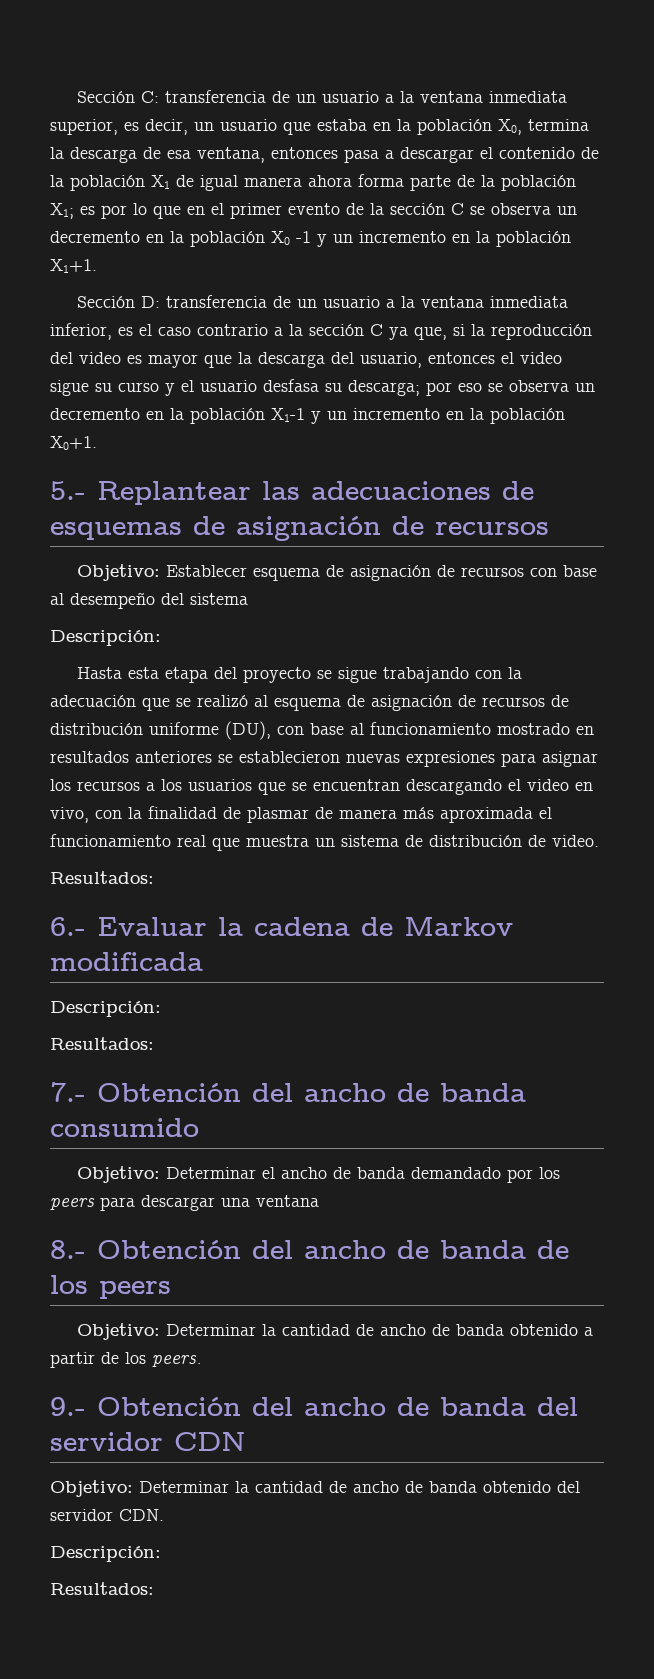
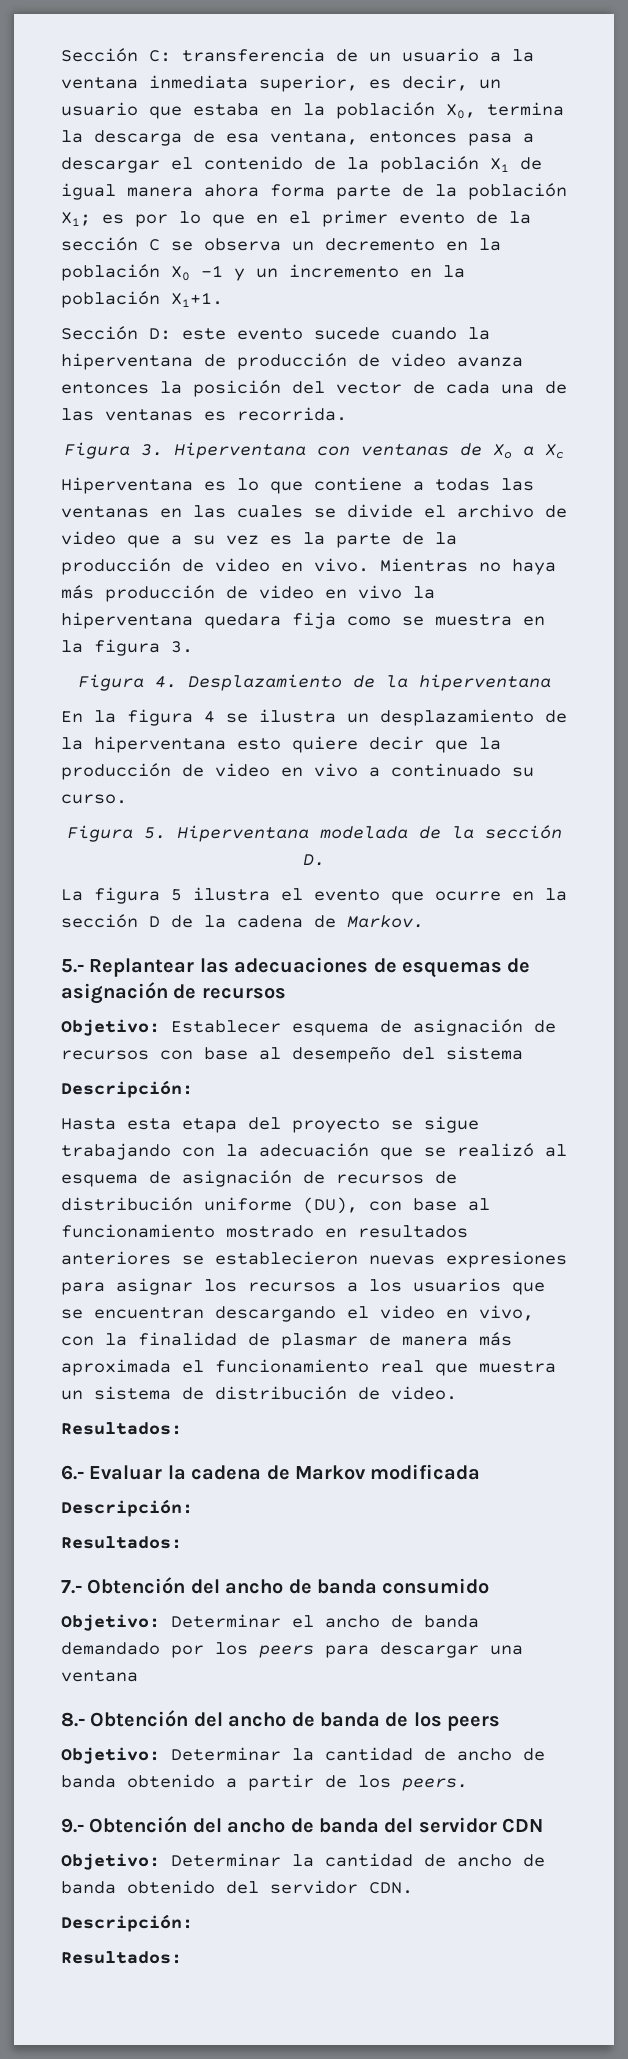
- Sección D: transferencia de un usuario a la ventana inmediata inferior, es el caso contrario a la sección C ya que, si la reproducción del video es mayor que la descarga del usuario, entonces el video sigue su curso y el usuario desfasa su descarga; por eso se observa un decremento en la población X1-1 y un incremento en la población X0+1.
+ Sección D: este evento sucede cuando la hiperventana de producción de video avanza entonces la posición del vector de cada una de las ventanas es recorrida.
+ Figura 3. Hiperventana con ventanas de Xo a Xc
+ Hiperventana es lo que contiene a todas las ventanas en las cuales se divide el archivo de video que a su vez es la parte de la producción de video en vivo. Mientras no haya más producción de video en vivo la hiperventana quedara fija como se muestra en la figura 3.
+ Figura 4. Desplazamiento de la hiperventana
+ En la figura 4 se ilustra un desplazamiento de la hiperventana esto quiere decir que la producción de video en vivo a continuado su curso.
+ Figura 5. Hiperventana modelada de la sección D.
+ La figura 5 ilustra el evento que ocurre en la sección D de la cadena de Markov.

